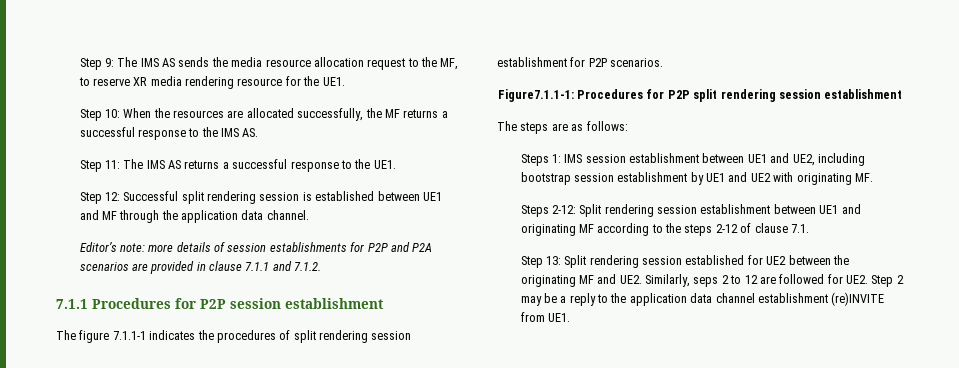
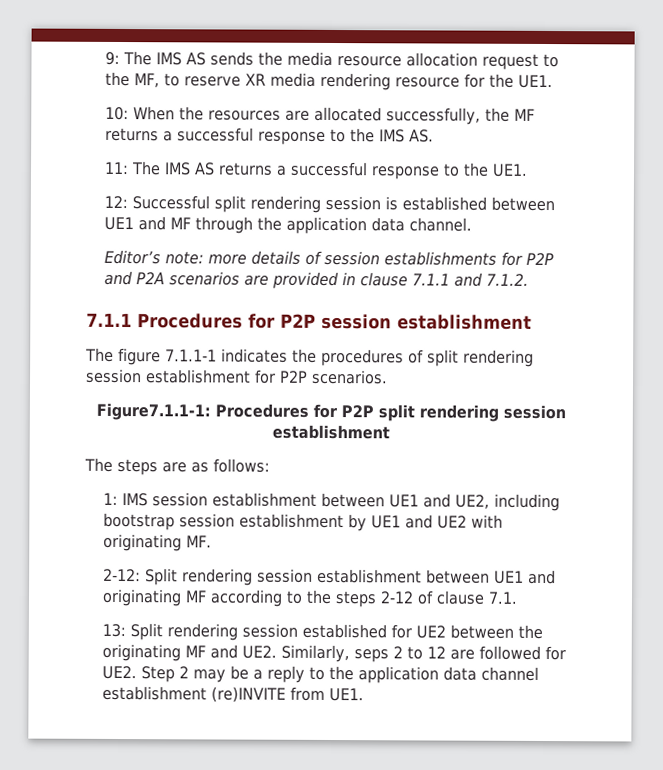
- Step 9: The IMS AS sends the media resource allocation request to the MF, to reserve XR media rendering resource for the UE1.
+ 9: The IMS AS sends the media resource allocation request to the MF, to reserve XR media rendering resource for the UE1.
- Step 10: When the resources are allocated successfully, the MF returns a successful response to the IMS AS.
+ 10: When the resources are allocated successfully, the MF returns a successful response to the IMS AS.
- Step 11: The IMS AS returns a successful response to the UE1.
+ 11: The IMS AS returns a successful response to the UE1.
- Step 12: Successful split rendering session is established between UE1 and MF through the application data channel.
+ 12: Successful split rendering session is established between UE1 and MF through the application data channel.
- Steps 1: IMS session establishment between UE1 and UE2, including bootstrap session establishment by UE1 and UE2 with originating MF.
+ 1: IMS session establishment between UE1 and UE2, including bootstrap session establishment by UE1 and UE2 with originating MF.
- Steps 2-12: Split rendering session establishment between UE1 and originating MF according to the steps 2-12 of clause 7.1.
+ 2-12: Split rendering session establishment between UE1 and originating MF according to the steps 2-12 of clause 7.1.
- Step 13: Split rendering session established for UE2 between the originating MF and UE2. Similarly, seps 2 to 12 are followed for UE2. Step 2 may be a reply to the application data channel establishment (re)INVITE from UE1.
+ 13: Split rendering session established for UE2 between the originating MF and UE2. Similarly, seps 2 to 12 are followed for UE2. Step 2 may be a reply to the application data channel establishment (re)INVITE from UE1.

